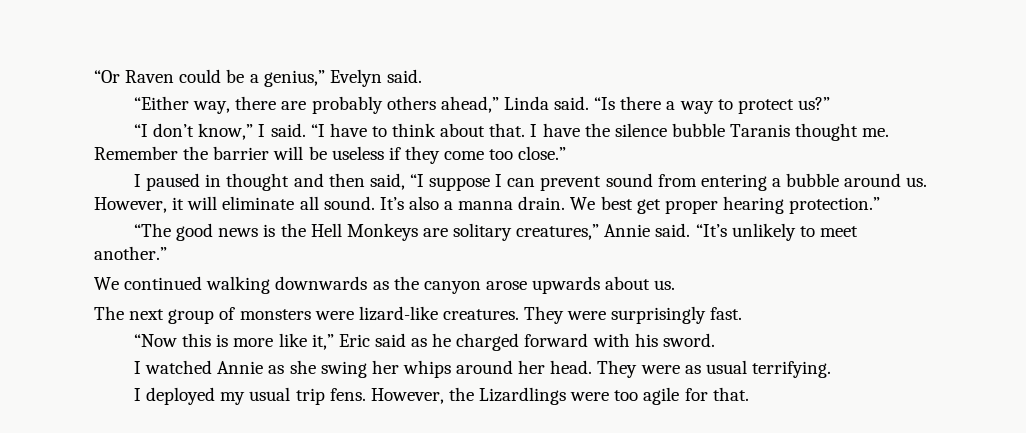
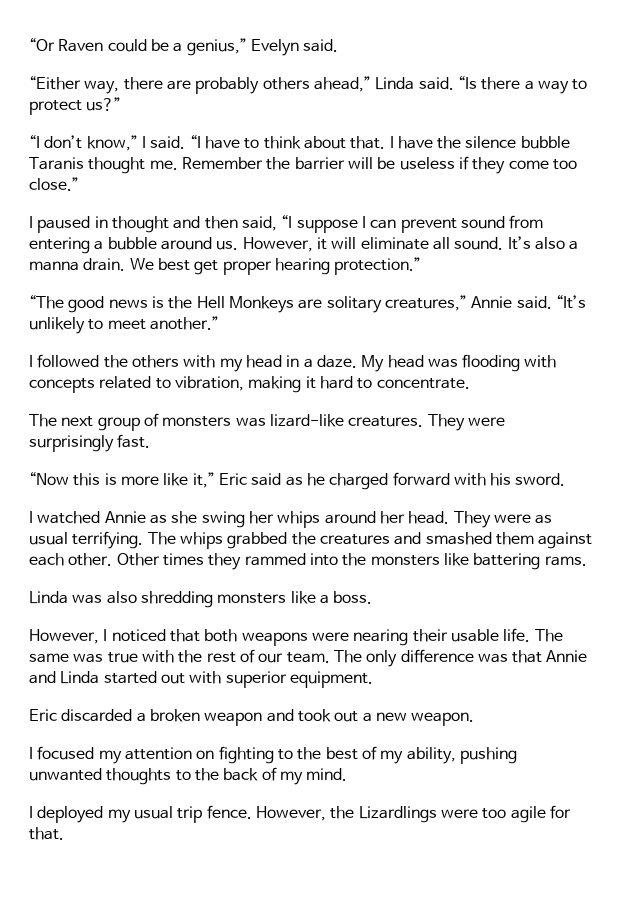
- We continued walking downwards as the canyon arose upwards about us.
+ I followed the others with my head in a daze. My head was flooding with concepts related to vibration, making it hard to concentrate.
- The next group of monsters were lizard-like creatures.
+ The next group of monsters was lizard-like creatures.
+ The whips grabbed the creatures and smashed them against each other. Other times they rammed into the monsters like battering rams.
+ Linda was also shredding monsters like a boss.
+ However, I noticed that both weapons were nearing their usable life. The same was true with the rest of our team. The only difference was that Annie and Linda started out with superior equipment.
+ Eric discarded a broken weapon and took out a new weapon.
+ I focused my attention on fighting to the best of my ability, pushing unwanted thoughts to the back of my mind.
- I deployed my usual trip fens.
+ I deployed my usual trip fence.

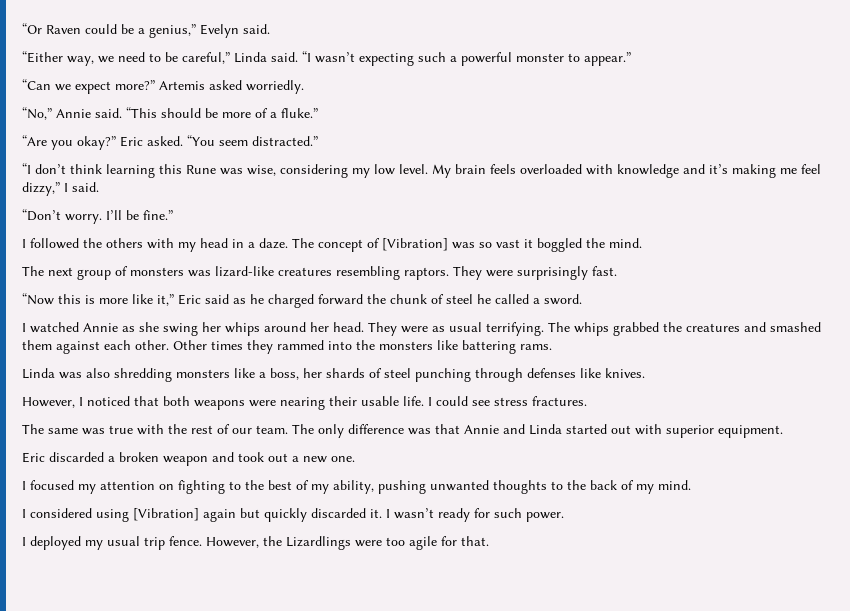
- “Either way, there are probably others ahead,” Linda said. “Is there a way to protect us?”
- “I don’t know,” I said. “I have to think about that. I have the silence bubble Taranis thought me. Remember the barrier will be useless if they come too close.”
- I paused in thought and then said, “I suppose I can prevent sound from entering a bubble around us. However, it will eliminate all sound. It’s also a manna drain. We best get proper hearing protection.”
- “The good news is the Hell Monkeys are solitary creatures,” Annie said. “It’s unlikely to meet another.”
+ “Either way, we need to be careful,” Linda said. “I wasn’t expecting such a powerful monster to appear.”
+ “Can we expect more?” Artemis asked worriedly.
+ “No,” Annie said. “This should be more of a fluke.”
+ “Are you okay?” Eric asked. “You seem distracted.”
+ “I don’t think learning this Rune was wise, considering my low level. My brain feels overloaded with knowledge and it’s making me feel dizzy,” I said.
+ “Don’t worry. I’ll be fine.”
- My head was flooding with concepts related to vibration, making it hard to concentrate.
+ The concept of [Vibration] was so vast it boggled the mind.
- The next group of monsters was lizard-like creatures.
+ The next group of monsters was lizard-like creatures resembling raptors.
- “Now this is more like it,” Eric said as he charged forward with his sword.
+ “Now this is more like it,” Eric said as he charged forward the chunk of steel he called a sword.
- Linda was also shredding monsters like a boss.
+ Linda was also shredding monsters like a boss, her shards of steel punching through defenses like knives.
- However, I noticed that both weapons were nearing their usable life. The same was true with the rest of our team.
+ However, I noticed that both weapons were nearing their usable life. I could see stress fractures.
+ The same was true with the rest of our team.
- Eric discarded a broken weapon and took out a new weapon.
+ Eric discarded a broken weapon and took out a new one.
+ I considered using [Vibration] again but quickly discarded it. I wasn’t ready for such power.

